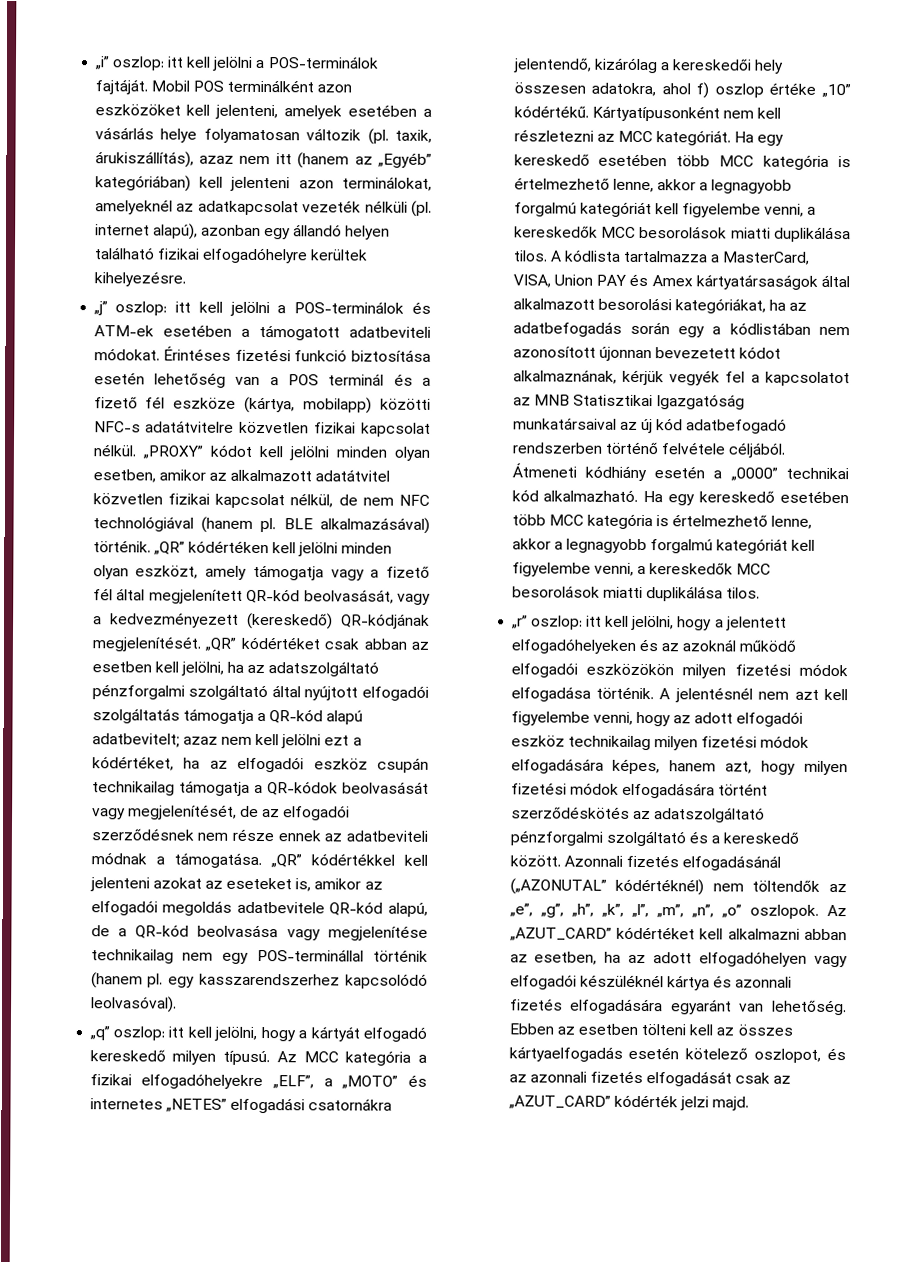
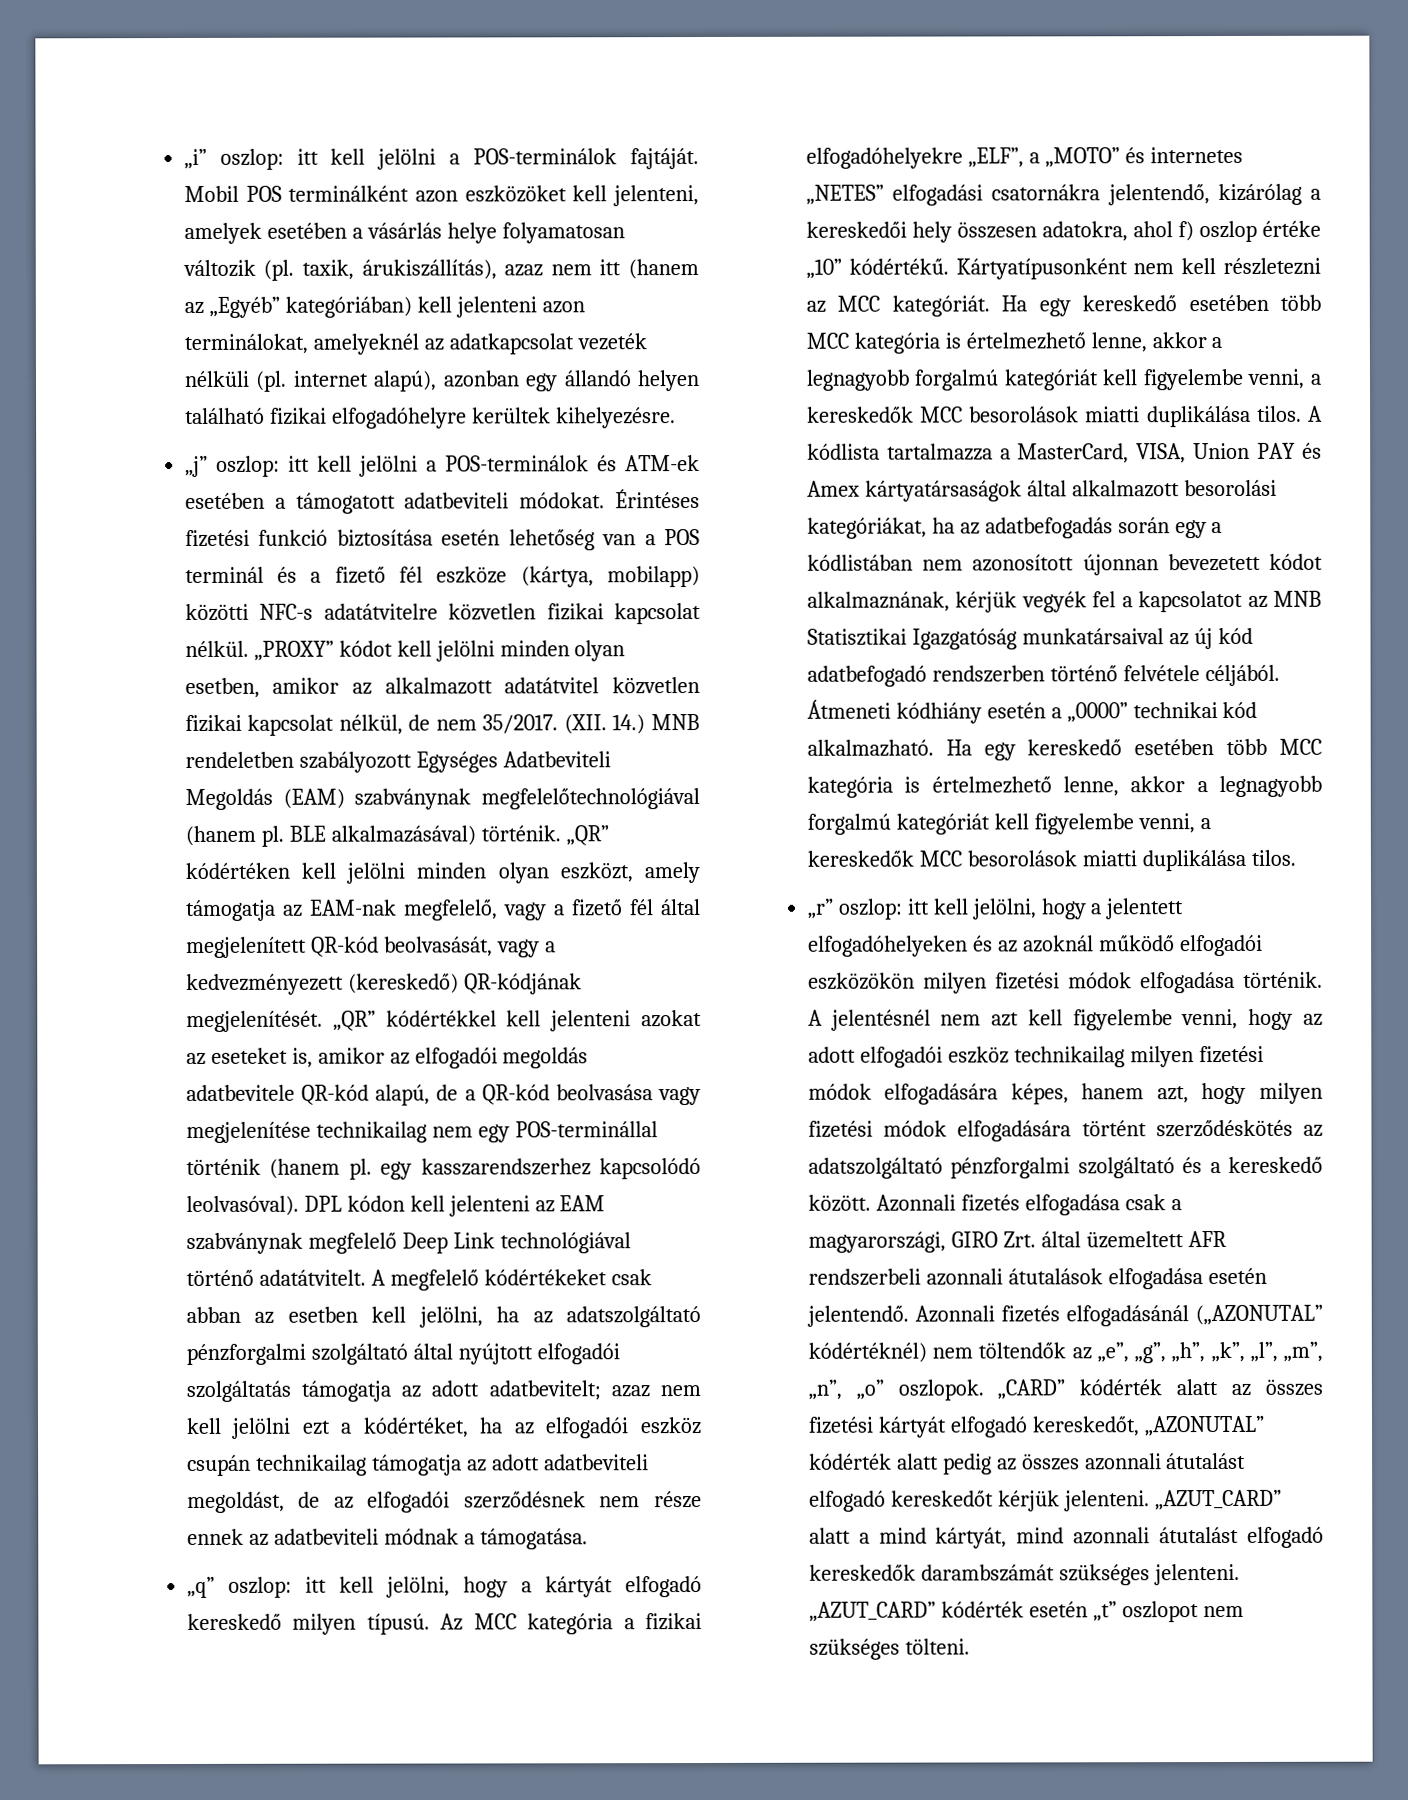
- „PROXY” kódot kell jelölni minden olyan esetben, amikor az alkalmazott adatátvitel közvetlen fizikai kapcsolat nélkül, de nem NFC technológiával (hanem pl.
+ „PROXY” kódot kell jelölni minden olyan esetben, amikor az alkalmazott adatátvitel közvetlen fizikai kapcsolat nélkül, de nem 35/2017. (XII. 14.) MNB rendeletben szabályozott Egységes Adatbeviteli Megoldás (EAM) szabványnak megfelelőtechnológiával (hanem pl.
- „QR” kódértéken kell jelölni minden olyan eszközt, amely támogatja vagy a fizető fél által megjelenített QR-kód beolvasását, vagy a kedvezményezett (kereskedő) QR-kódjának megjelenítését.
+ „QR” kódértéken kell jelölni minden olyan eszközt, amely támogatja az EAM-nak megfelelő, vagy a fizető fél által megjelenített QR-kód beolvasását, vagy a kedvezményezett (kereskedő) QR-kódjának megjelenítését.
- „QR” kódértéket csak abban az esetben kell jelölni, ha az adatszolgáltató pénzforgalmi szolgáltató által nyújtott elfogadói szolgáltatás támogatja a QR-kód alapú adatbevitelt; azaz nem kell jelölni ezt a kódértéket, ha az elfogadói eszköz csupán technikailag támogatja a QR-kódok beolvasását vagy megjelenítését, de az elfogadói szerződésnek nem része ennek az adatbeviteli módnak a támogatása. „QR” kódértékkel kell jelenteni azokat az eseteket is, amikor az elfogadói megoldás adatbevitele QR-kód alapú, de a QR-kód beolvasása vagy megjelenítése technikailag nem egy POS-terminállal történik (hanem pl. egy kasszarendszerhez kapcsolódó leolvasóval).
+ „QR” kódértékkel kell jelenteni azokat az eseteket is, amikor az elfogadói megoldás adatbevitele QR-kód alapú, de a QR-kód beolvasása vagy megjelenítése technikailag nem egy POS-terminállal történik (hanem pl. egy kasszarendszerhez kapcsolódó leolvasóval). DPL kódon kell jelenteni az EAM szabványnak megfelelő Deep Link technológiával történő adatátvitelt. A megfelelő kódértékeket csak abban az esetben kell jelölni, ha az adatszolgáltató pénzforgalmi szolgáltató által nyújtott elfogadói szolgáltatás támogatja az adott adatbevitelt; azaz nem kell jelölni ezt a kódértéket, ha az elfogadói eszköz csupán technikailag támogatja az adott adatbeviteli megoldást, de az elfogadói szerződésnek nem része ennek az adatbeviteli módnak a támogatása.
- Azonnali fizetés elfogadásánál („AZONUTAL” kódértéknél) nem töltendők az „e”, „g”, „h”, „k”, „l”, „m”, „n”, „o” oszlopok.
+ Azonnali fizetés elfogadása csak a magyarországi, GIRO Zrt. által üzemeltett AFR rendszerbeli azonnali átutalások elfogadása esetén jelentendő. Azonnali fizetés elfogadásánál („AZONUTAL” kódértéknél) nem töltendők az „e”, „g”, „h”, „k”, „l”, „m”, „n”, „o” oszlopok.
- Az „AZUT_CARD” kódértéket kell alkalmazni abban az esetben, ha az adott elfogadóhelyen vagy elfogadói készüléknél kártya és azonnali fizetés elfogadására egyaránt van lehetőség. Ebben az esetben tölteni kell az összes kártyaelfogadás esetén kötelező oszlopot, és az azonnali fizetés elfogadását csak az „AZUT_CARD” kódérték jelzi majd.
+ „CARD” kódérték alatt az összes fizetési kártyát elfogadó kereskedőt, „AZONUTAL” kódérték alatt pedig az összes azonnali átutalást elfogadó kereskedőt kérjük jelenteni. „AZUT_CARD” alatt a mind kártyát, mind azonnali átutalást elfogadó kereskedők darambszámát szükséges jelenteni. „AZUT_CARD” kódérték esetén „t” oszlopot nem szükséges tölteni.

